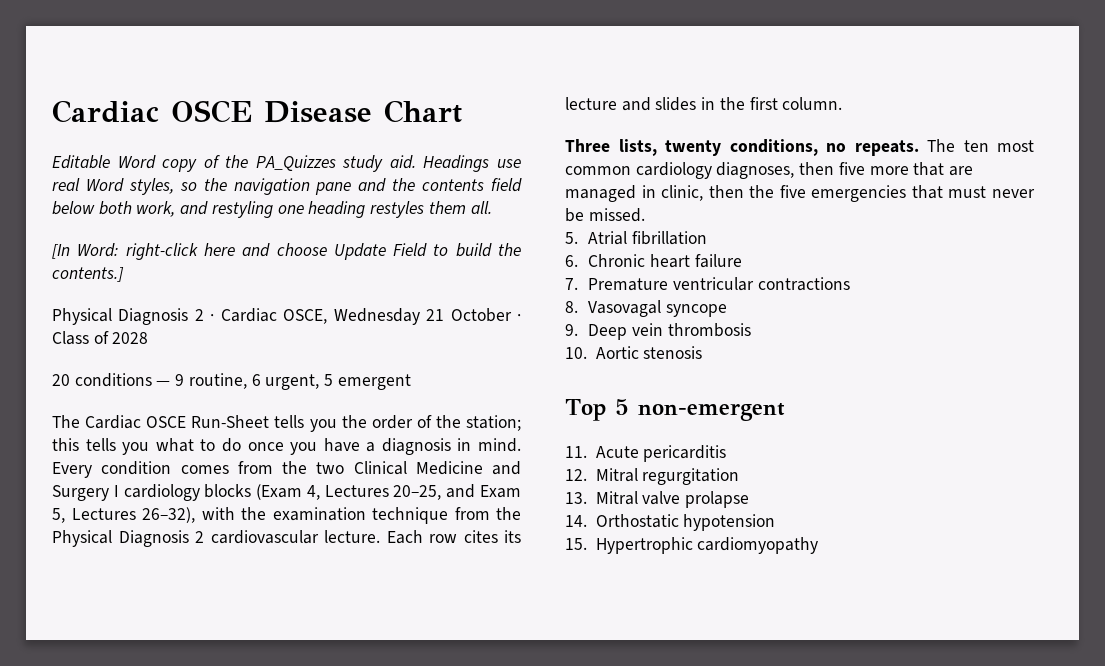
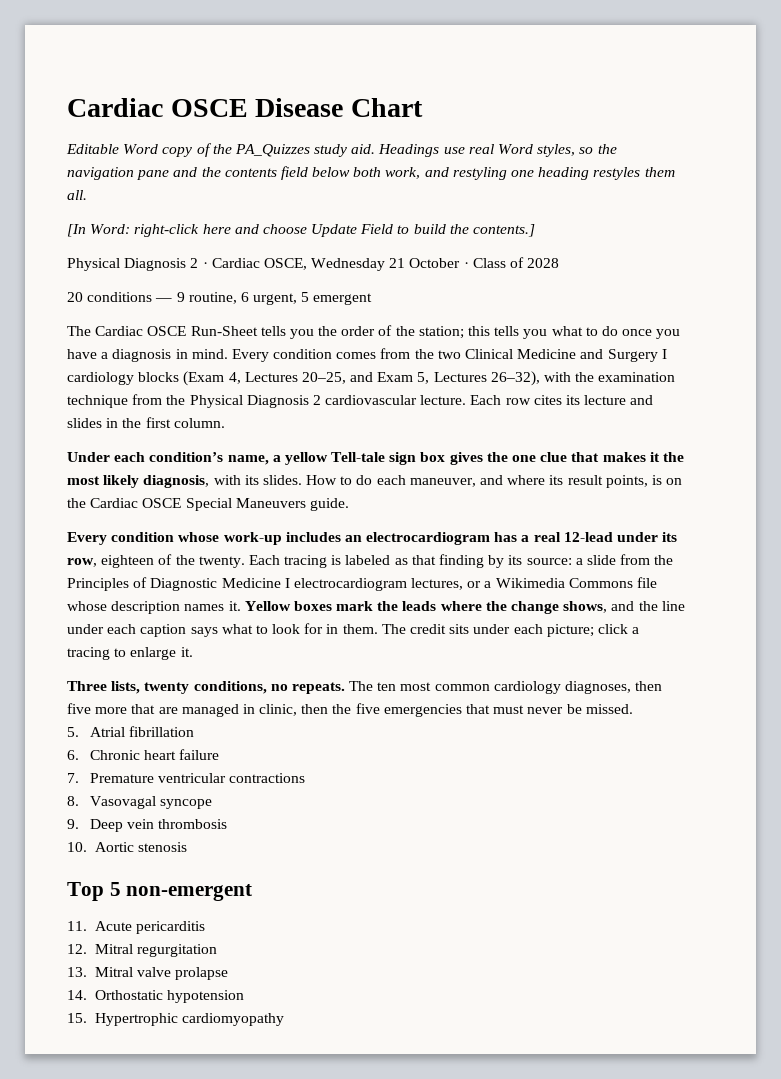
+ Under each condition’s name, a yellow Tell-tale sign box gives the one clue that makes it the most likely diagnosis, with its slides. How to do each maneuver, and where its result points, is on the Cardiac OSCE Special Maneuvers guide.
+ Every condition whose work-up includes an electrocardiogram has a real 12-lead under its row, eighteen of the twenty. Each tracing is labeled as that finding by its source: a slide from the Principles of Diagnostic Medicine I electrocardiogram lectures, or a Wikimedia Commons file whose description names it. Yellow boxes mark the leads where the change shows, and the line under each caption says what to look for in them. The credit sits under each picture; click a tracing to enlarge it.

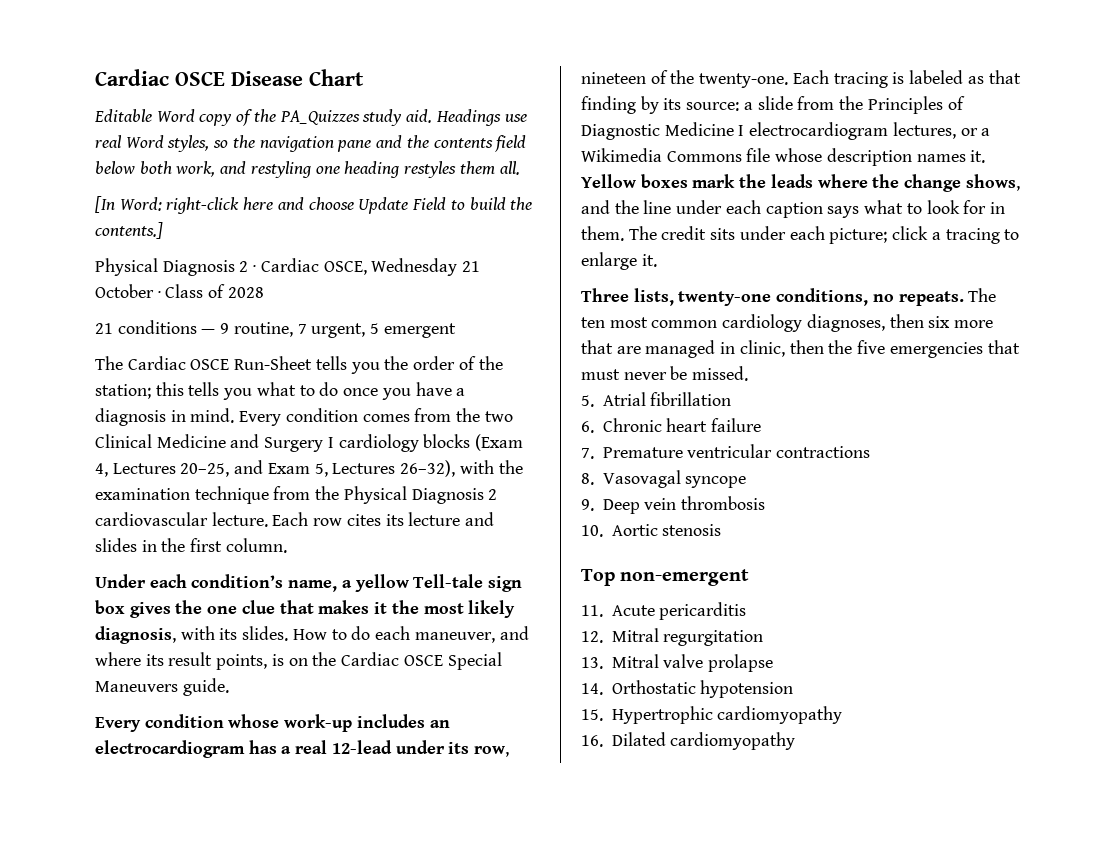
- 20 conditions — 9 routine, 6 urgent, 5 emergent
+ 21 conditions — 9 routine, 7 urgent, 5 emergent
- Every condition whose work-up includes an electrocardiogram has a real 12-lead under its row, eighteen of the twenty.
+ Every condition whose work-up includes an electrocardiogram has a real 12-lead under its row, nineteen of the twenty-one.
- Three lists, twenty conditions, no repeats.
+ Three lists, twenty-one conditions, no repeats.
- The ten most common cardiology diagnoses, then five more that are managed in clinic, then the five emergencies that must never be missed.
+ The ten most common cardiology diagnoses, then six more that are managed in clinic, then the five emergencies that must never be missed.
- Top 5 non-emergent
+ Top non-emergent
+ 16. Dilated cardiomyopathy

